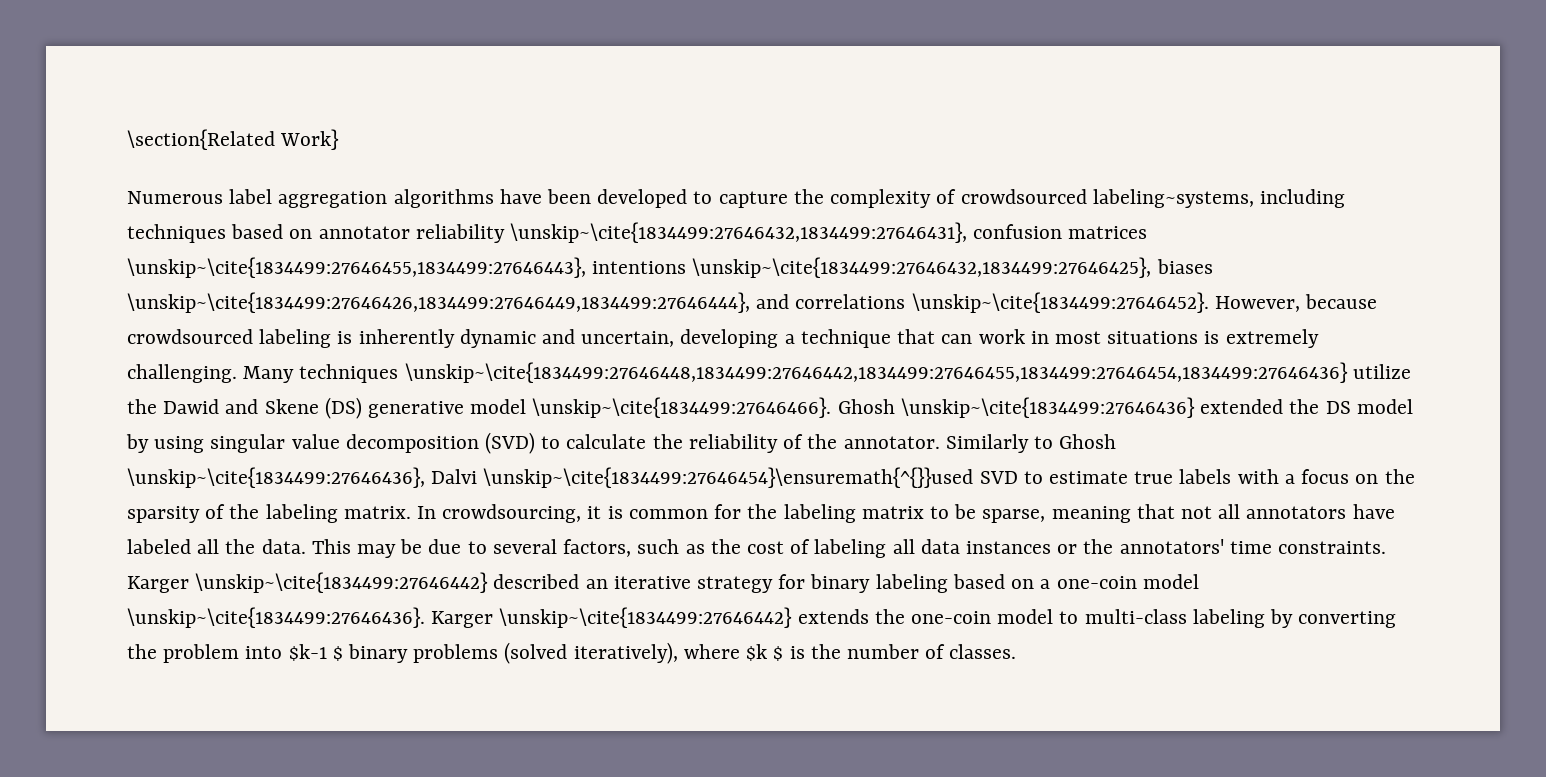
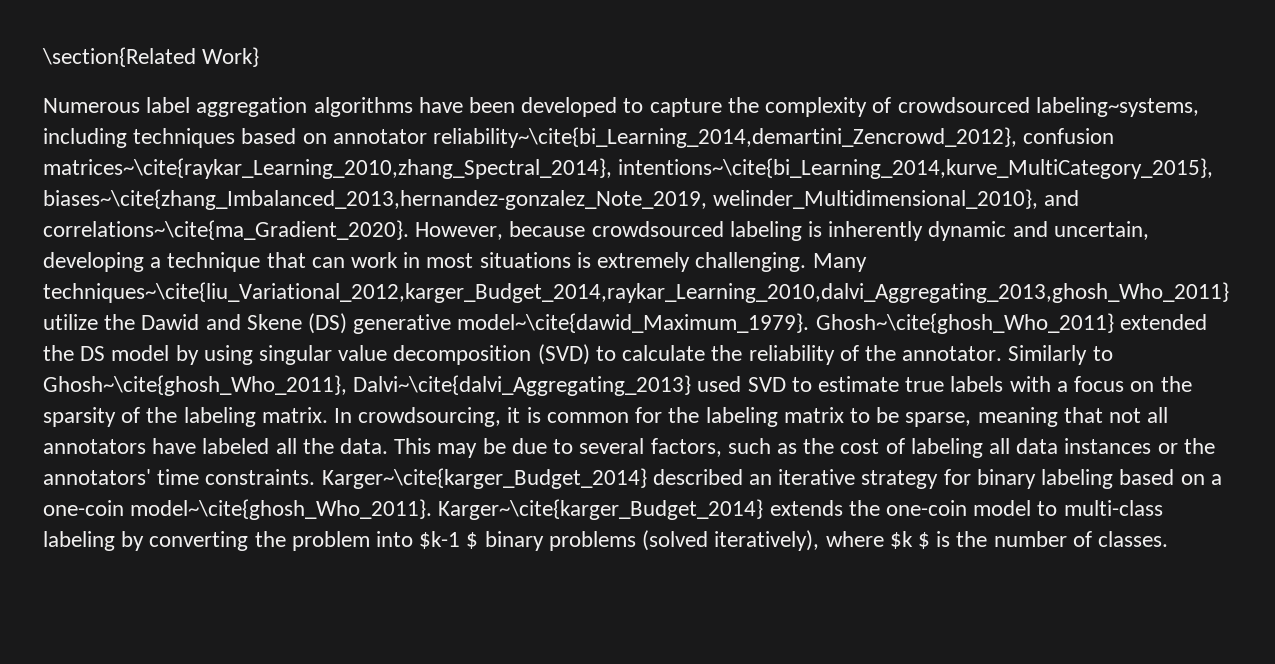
- Numerous label aggregation algorithms have been developed to capture the complexity of crowdsourced labeling~systems, including techniques based on annotator reliability \unskip~\cite{1834499:27646432,1834499:27646431}, confusion matrices \unskip~\cite{1834499:27646455,1834499:27646443}, intentions \unskip~\cite{1834499:27646432,1834499:27646425}, biases \unskip~\cite{1834499:27646426,1834499:27646449,1834499:27646444}, and correlations \unskip~\cite{1834499:27646452}.
+ Numerous label aggregation algorithms have been developed to capture the complexity of crowdsourced labeling~systems, including techniques based on annotator reliability~\cite{bi_Learning_2014,demartini_Zencrowd_2012}, confusion matrices~\cite{raykar_Learning_2010,zhang_Spectral_2014}, intentions~\cite{bi_Learning_2014,kurve_MultiCategory_2015}, biases~\cite{zhang_Imbalanced_2013,hernandez-gonzalez_Note_2019, welinder_Multidimensional_2010}, and correlations~\cite{ma_Gradient_2020}.
- Many techniques \unskip~\cite{1834499:27646448,1834499:27646442,1834499:27646455,1834499:27646454,1834499:27646436} utilize the Dawid and Skene (DS) generative model \unskip~\cite{1834499:27646466}. Ghosh \unskip~\cite{1834499:27646436} extended the DS model by using singular value decomposition (SVD) to calculate the reliability of the annotator.
+ Many techniques~\cite{liu_Variational_2012,karger_Budget_2014,raykar_Learning_2010,dalvi_Aggregating_2013,ghosh_Who_2011} utilize the Dawid and Skene (DS) generative model~\cite{dawid_Maximum_1979}. Ghosh~\cite{ghosh_Who_2011} extended the DS model by using singular value decomposition (SVD) to calculate the reliability of the annotator.
- Similarly to Ghosh \unskip~\cite{1834499:27646436}, Dalvi \unskip~\cite{1834499:27646454}\ensuremath{^{}}used SVD to estimate true labels with a focus on the sparsity of the labeling matrix.
+ Similarly to Ghosh~\cite{ghosh_Who_2011}, Dalvi~\cite{dalvi_Aggregating_2013} used SVD to estimate true labels with a focus on the sparsity of the labeling matrix.
- Karger \unskip~\cite{1834499:27646442} described an iterative strategy for binary labeling based on a one-coin model \unskip~\cite{1834499:27646436}. Karger \unskip~\cite{1834499:27646442} extends the one-coin model to multi-class labeling by converting the problem into $k-1 $ binary problems (solved iteratively), where $k $ is the number of classes.
+ Karger~\cite{karger_Budget_2014} described an iterative strategy for binary labeling based on a one-coin model~\cite{ghosh_Who_2011}. Karger~\cite{karger_Budget_2014} extends the one-coin model to multi-class labeling by converting the problem into $k-1 $ binary problems (solved iteratively), where $k $ is the number of classes.

